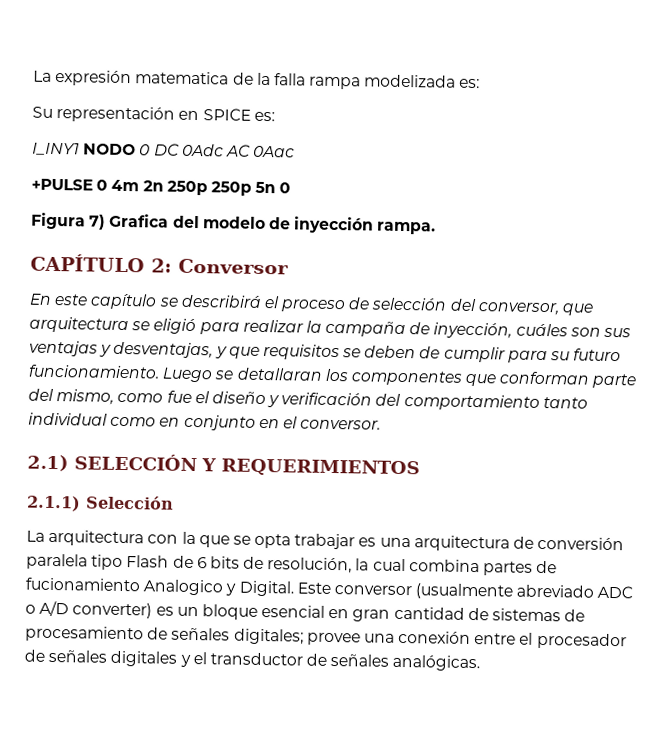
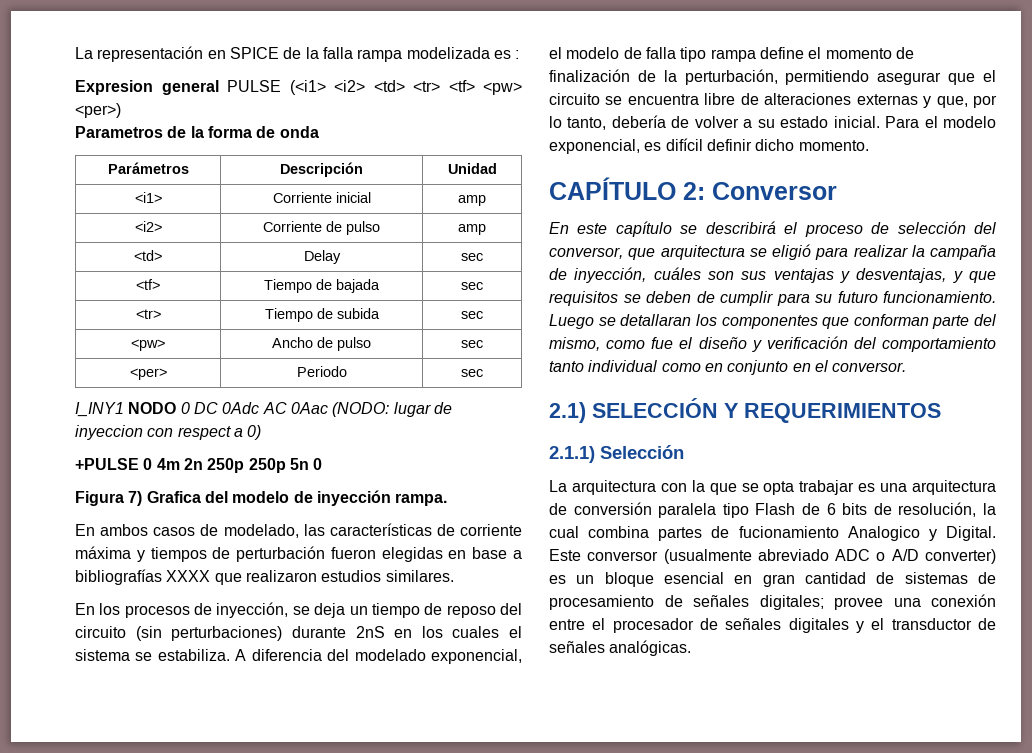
- La expresión matematica de la falla rampa modelizada es:
- Su representación en SPICE es:
+ La representación en SPICE de la falla rampa modelizada es :
+ Expresion general PULSE (<i1> <i2> <td> <tr> <tf> <pw> <per>)
+ Parametros de la forma de onda
+ Parámetros | Descripción | Unidad
+ <i1> | Corriente inicial | amp
+ <i2> | Corriente de pulso | amp
+ <td> | Delay | sec
+ <tf> | Tiempo de bajada | sec
+ <tr> | Tiempo de subida | sec
+ <pw> | Ancho de pulso | sec
+ <per> | Periodo | sec
- I_INY1 NODO 0 DC 0Adc AC 0Aac
+ I_INY1 NODO 0 DC 0Adc AC 0Aac (NODO: lugar de inyeccion con respect a 0)
+ En ambos casos de modelado, las características de corriente máxima y tiempos de perturbación fueron elegidas en base a bibliografías XXXX que realizaron estudios similares.
+ En los procesos de inyección, se deja un tiempo de reposo del circuito (sin perturbaciones) durante 2nS en los cuales el sistema se estabiliza. A diferencia del modelado exponencial, el modelo de falla tipo rampa define el momento de finalización de la perturbación, permitiendo asegurar que el circuito se encuentra libre de alteraciones externas y que, por lo tanto, debería de volver a su estado inicial. Para el modelo exponencial, es difícil definir dicho momento.

